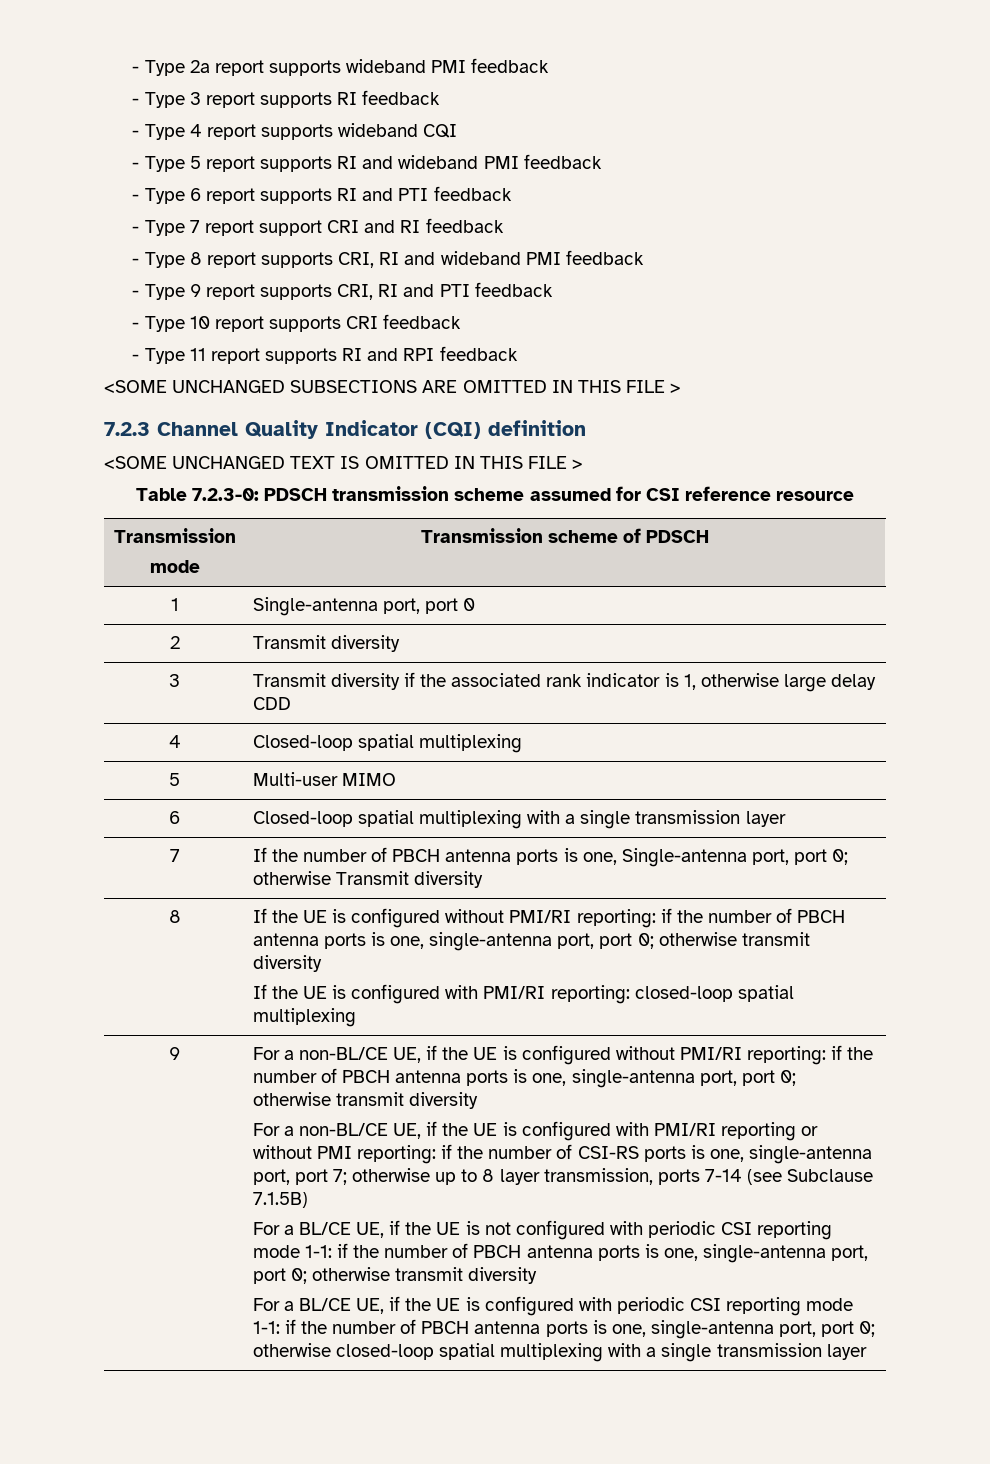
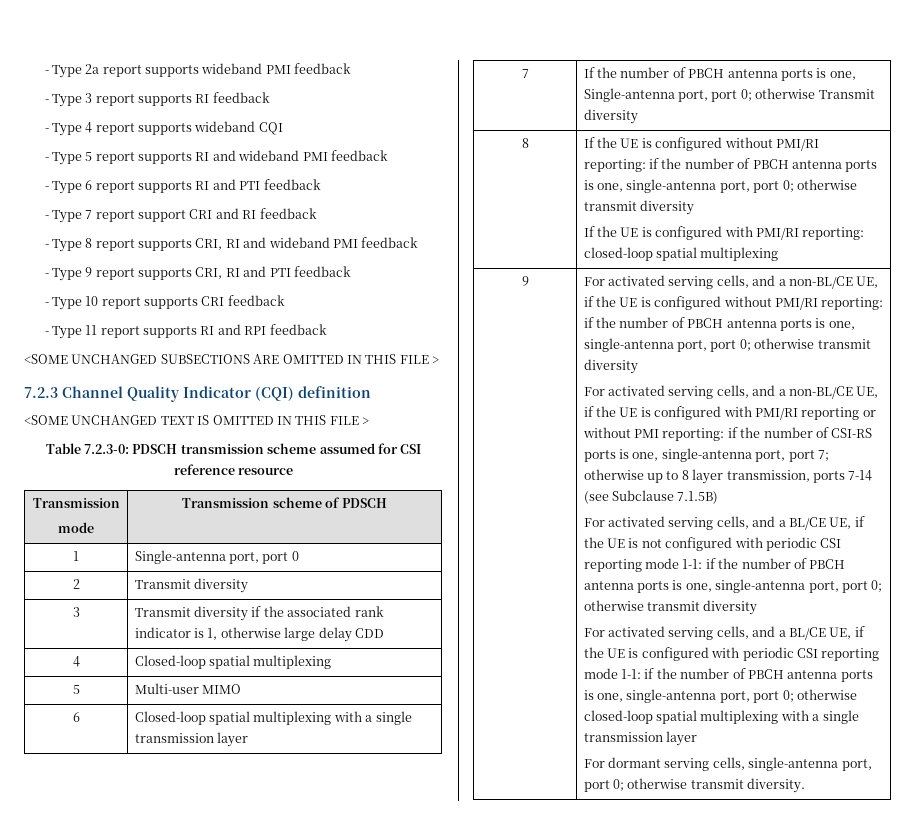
- For a non-BL/CE UE, if the UE is configured without PMI/RI reporting: if the number of PBCH antenna ports is one, single-antenna port, port 0; otherwise transmit diversity
+ For activated serving cells, and a non-BL/CE UE, if the UE is configured without PMI/RI reporting: if the number of PBCH antenna ports is one, single-antenna port, port 0; otherwise transmit diversity
- For a non-BL/CE UE, if the UE is configured with PMI/RI reporting or without PMI reporting: if the number of CSI-RS ports is one, single-antenna port, port 7; otherwise up to 8 layer transmission, ports 7-14 (see Subclause 7.1.5B)
+ For activated serving cells, and a non-BL/CE UE, if the UE is configured with PMI/RI reporting or without PMI reporting: if the number of CSI-RS ports is one, single-antenna port, port 7; otherwise up to 8 layer transmission, ports 7-14 (see Subclause 7.1.5B)
- For a BL/CE UE, if the UE is not configured with periodic CSI reporting mode 1-1: if the number of PBCH antenna ports is one, single-antenna port, port 0; otherwise transmit diversity
+ For activated serving cells, and a BL/CE UE, if the UE is not configured with periodic CSI reporting mode 1-1: if the number of PBCH antenna ports is one, single-antenna port, port 0; otherwise transmit diversity
- For a BL/CE UE, if the UE is configured with periodic CSI reporting mode 1-1: if the number of PBCH antenna ports is one, single-antenna port, port 0; otherwise closed-loop spatial multiplexing with a single transmission layer
+ For activated serving cells, and a BL/CE UE, if the UE is configured with periodic CSI reporting mode 1-1: if the number of PBCH antenna ports is one, single-antenna port, port 0; otherwise closed-loop spatial multiplexing with a single transmission layer
+ For dormant serving cells, single-antenna port, port 0; otherwise transmit diversity.

